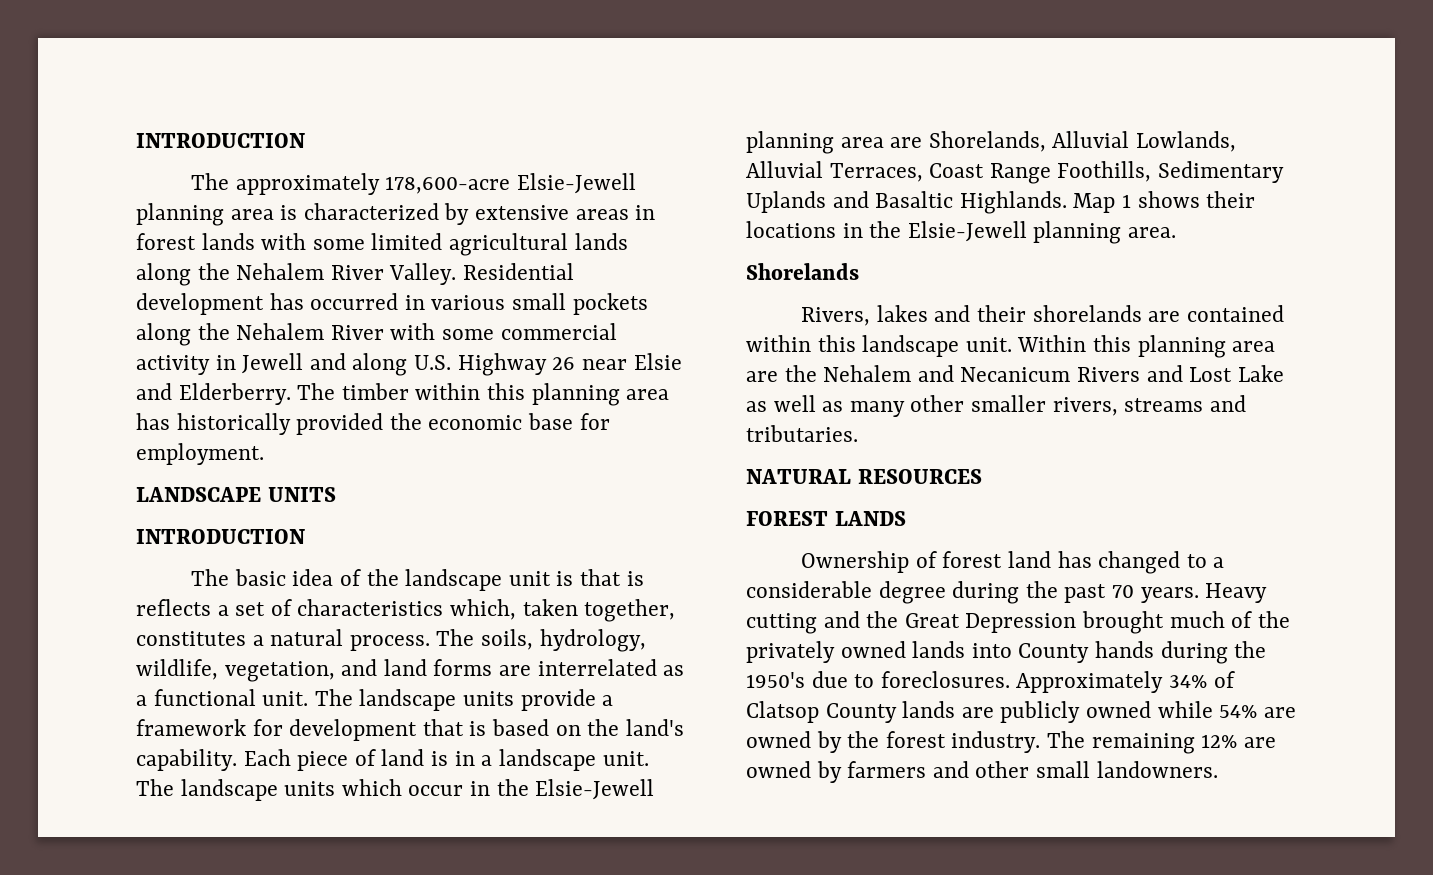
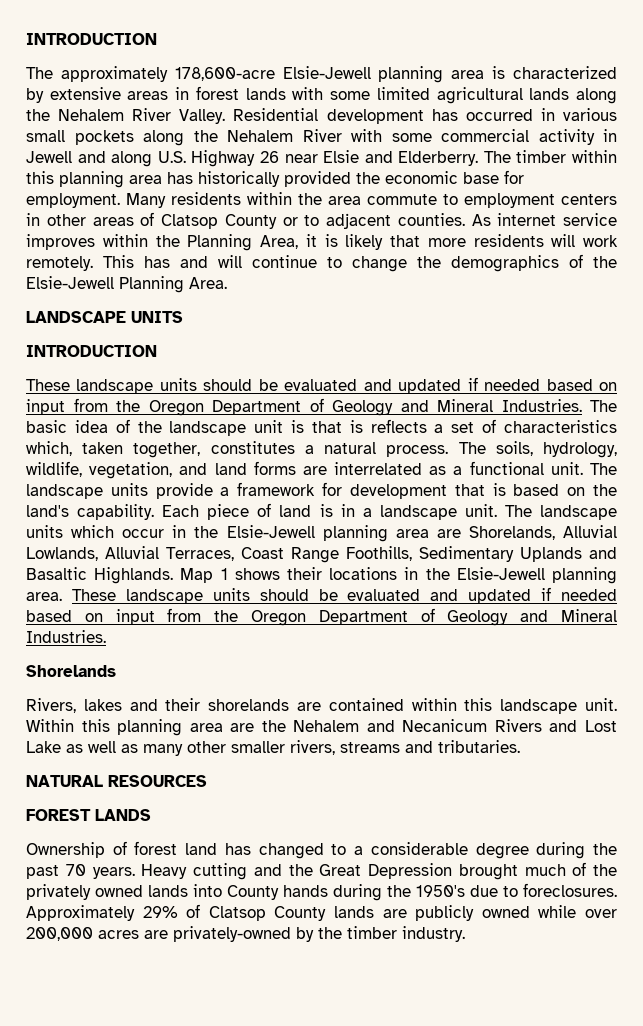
- The timber within this planning area has historically provided the economic base for employment.
+ The timber within this planning area has historically provided the economic base for employment. Many residents within the area commute to employment centers in other areas of Clatsop County or to adjacent counties. As internet service improves within the Planning Area, it is likely that more residents will work remotely. This has and will continue to change the demographics of the Elsie-Jewell Planning Area.
  LANDSCAPE UNITS
  INTRODUCTION
- The basic idea of the landscape unit is that is reflects a set of characteristics which, taken together, constitutes a natural process.
+ These landscape units should be evaluated and updated if needed based on input from the Oregon Department of Geology and Mineral Industries. The basic idea of the landscape unit is that is reflects a set of characteristics which, taken together, constitutes a natural process.
- Map 1 shows their locations in the Elsie-Jewell planning area.
+ Map 1 shows their locations in the Elsie-Jewell planning area. These landscape units should be evaluated and updated if needed based on input from the Oregon Department of Geology and Mineral Industries.
- Approximately 34% of Clatsop County lands are publicly owned while 54% are owned by the forest industry. The remaining 12% are owned by farmers and other small landowners.
+ Approximately 29% of Clatsop County lands are publicly owned while over 200,000 acres are privately-owned by the timber industry.

